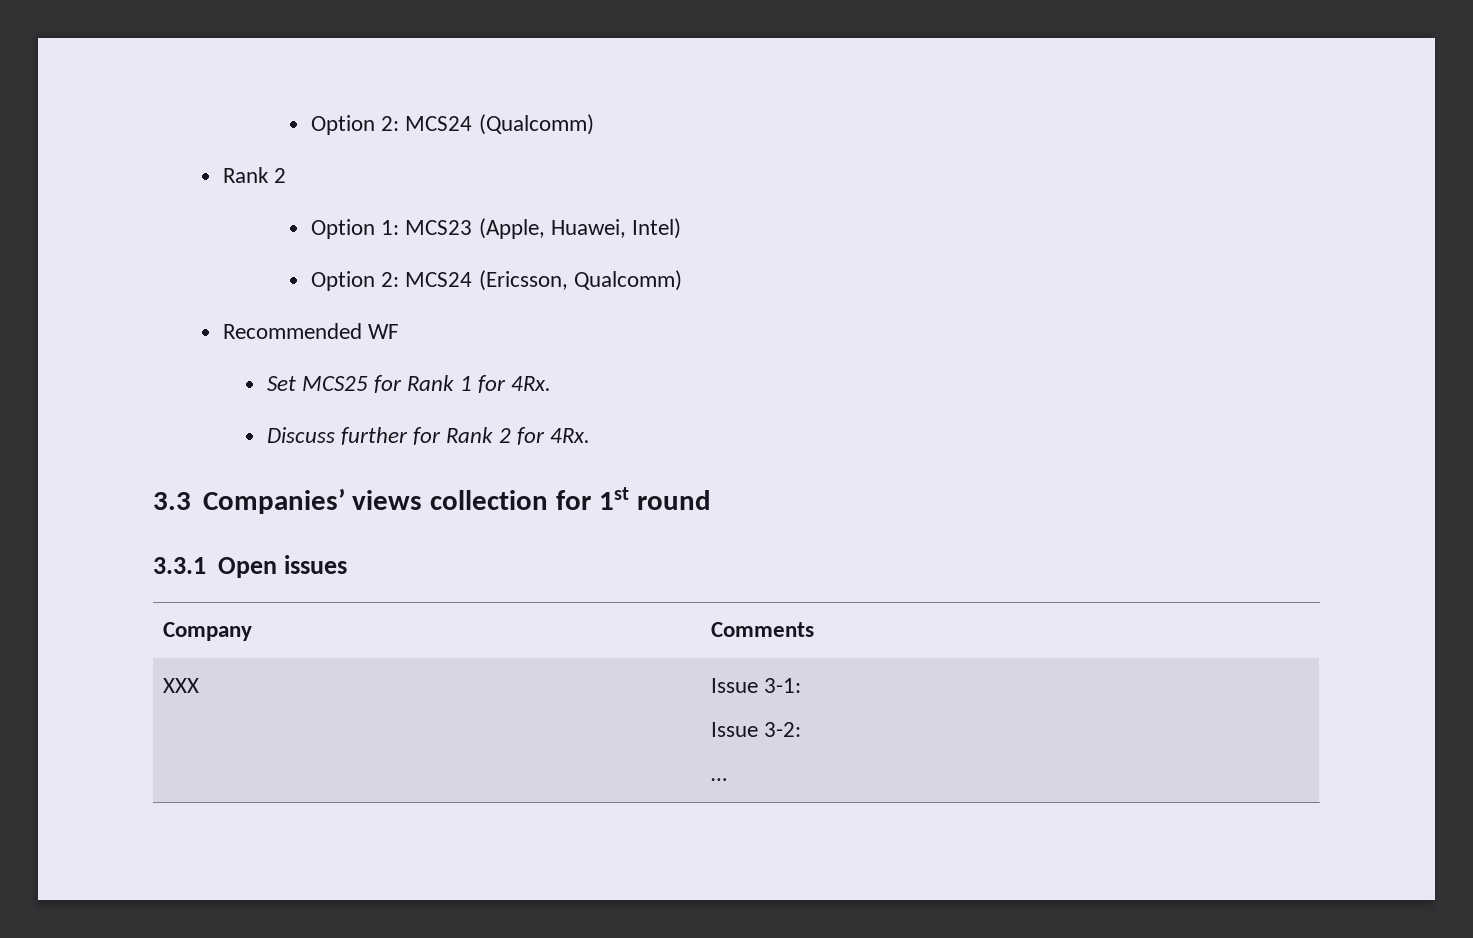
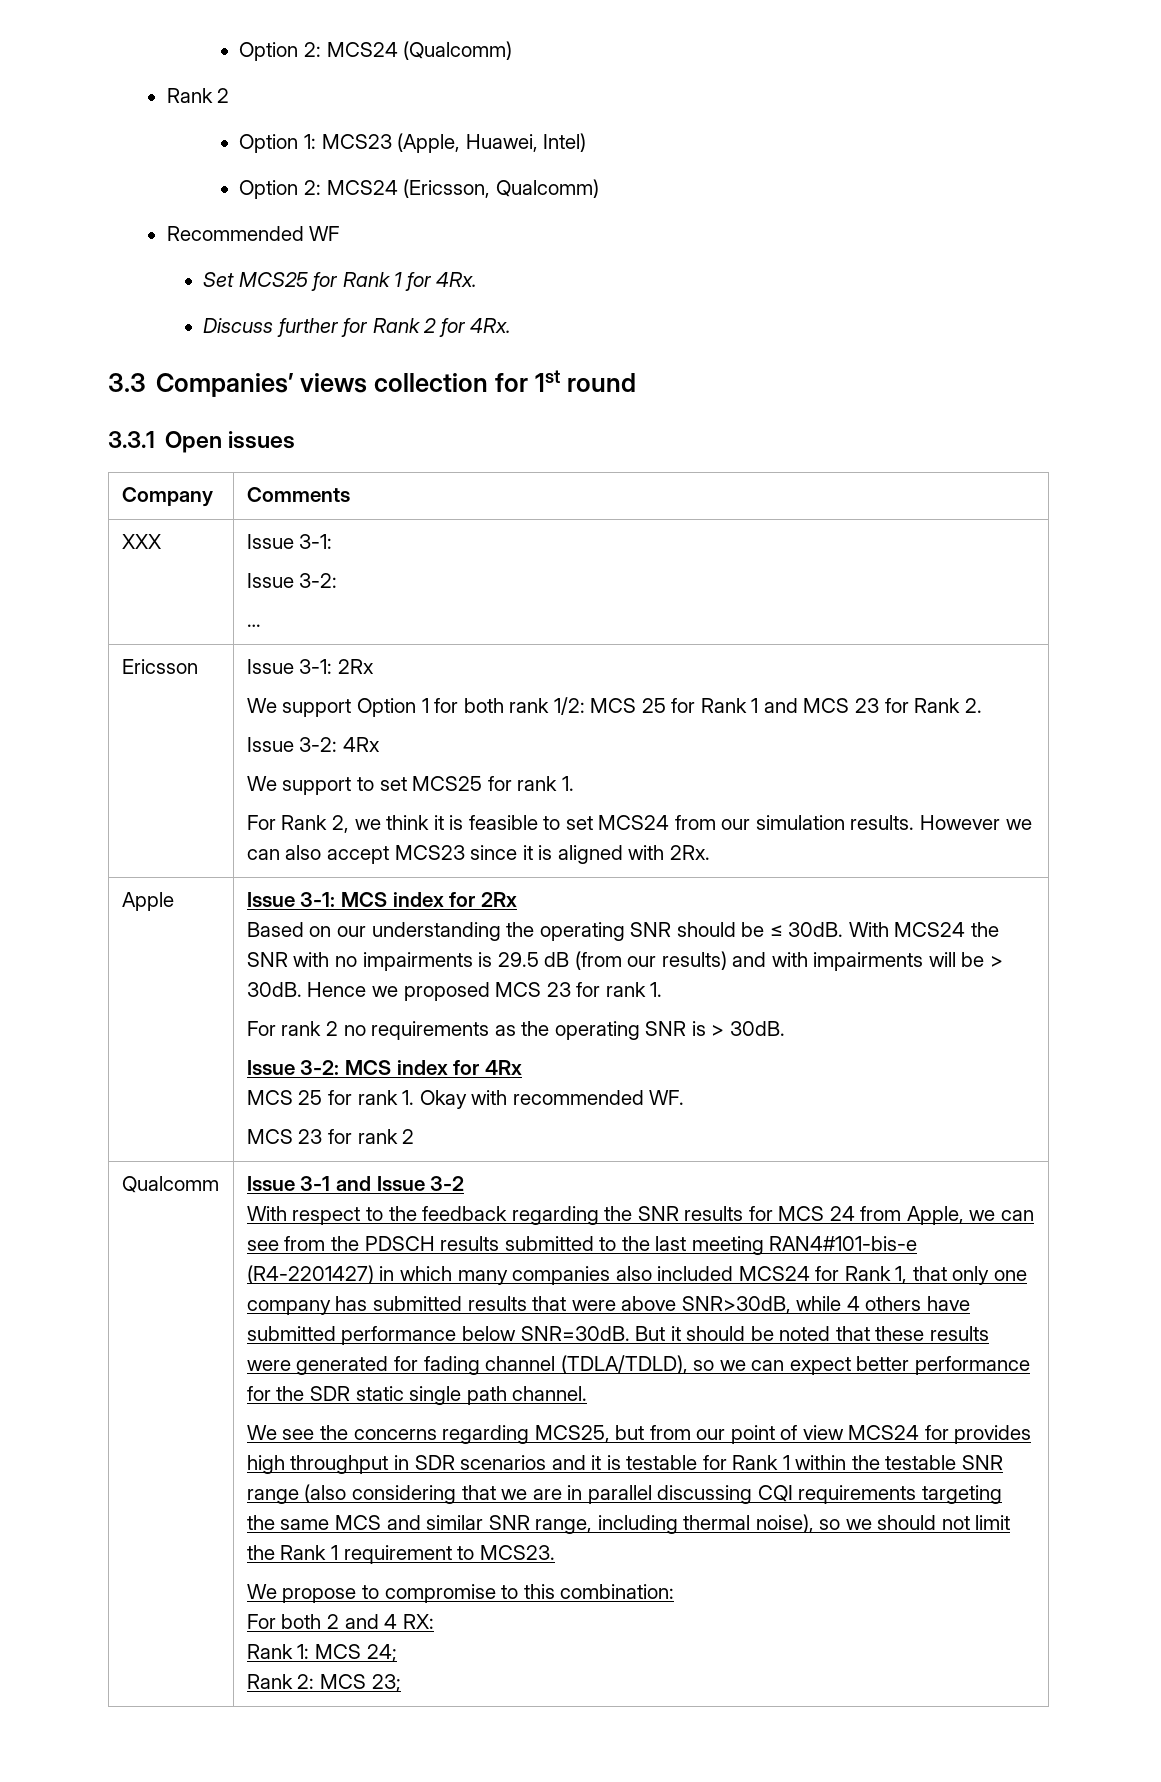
+ Ericsson | Issue 3-1: 2Rx
+ We support Option 1 for both rank 1/2: MCS 25 for Rank 1 and MCS 23 for Rank 2.
+ Issue 3-2: 4Rx
+ We support to set MCS25 for rank 1.
+ For Rank 2, we think it is feasible to set MCS24 from our simulation results. However we can also accept MCS23 since it is aligned with 2Rx.
+ Apple | Issue 3-1: MCS index for 2Rx
+ Based on our understanding the operating SNR should be ≤ 30dB. With MCS24 the SNR with no impairments is 29.5 dB (from our results) and with impairments will be > 30dB. Hence we proposed MCS 23 for rank 1.
+ For rank 2 no requirements as the operating SNR is > 30dB.
+ Issue 3-2: MCS index for 4Rx
+ MCS 25 for rank 1. Okay with recommended WF.
+ MCS 23 for rank 2
+ Qualcomm | Issue 3-1 and Issue 3-2
+ With respect to the feedback regarding the SNR results for MCS 24 from Apple, we can see from the PDSCH results submitted to the last meeting RAN4#101-bis-e (R4-2201427) in which many companies also included MCS24 for Rank 1, that only one company has submitted results that were above SNR>30dB, while 4 others have submitted performance below SNR=30dB. But it should be noted that these results were generated for fading channel (TDLA/TDLD), so we can expect better performance for the SDR static single path channel.
+ We see the concerns regarding MCS25, but from our point of view MCS24 for provides high throughput in SDR scenarios and it is testable for Rank 1 within the testable SNR range (also considering that we are in parallel discussing CQI requirements targeting the same MCS and similar SNR range, including thermal noise), so we should not limit the Rank 1 requirement to MCS23.
+ We propose to compromise to this combination:
+ For both 2 and 4 RX:
+ Rank 1: MCS 24;
+ Rank 2: MCS 23;

